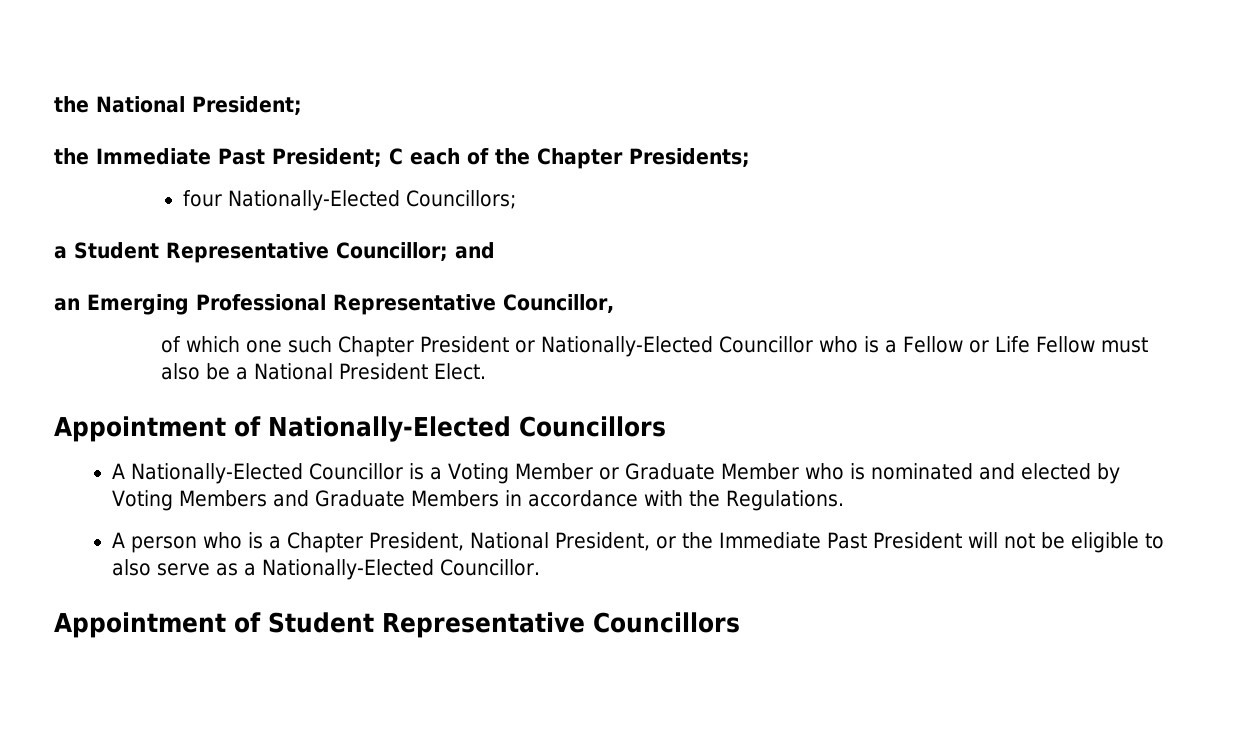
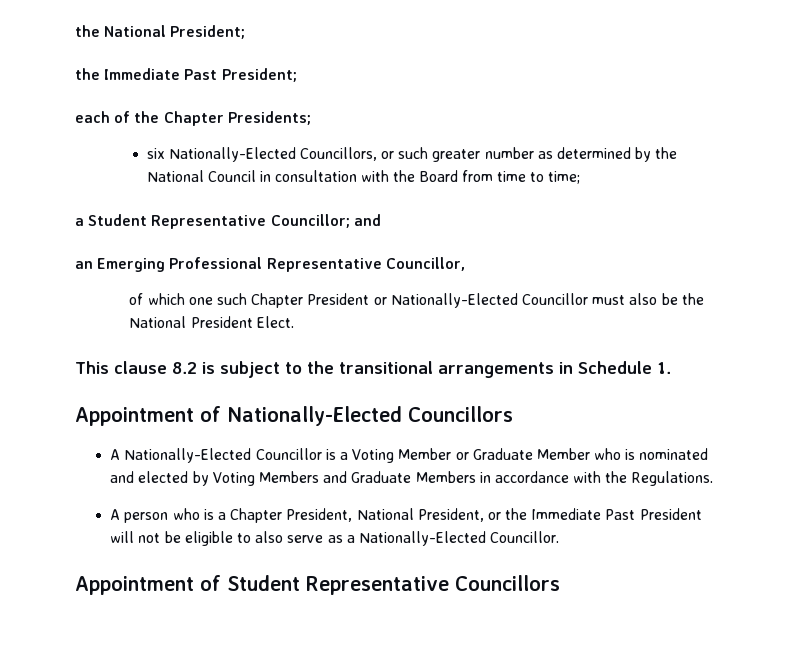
- the Immediate Past President; C each of the Chapter Presidents;
+ the Immediate Past President;
+ each of the Chapter Presidents;
- four Nationally-Elected Councillors;
+ six Nationally-Elected Councillors, or such greater number as determined by the National Council in consultation with the Board from time to time;
- of which one such Chapter President or Nationally-Elected Councillor who is a Fellow or Life Fellow must also be a National President Elect.
+ of which one such Chapter President or Nationally-Elected Councillor must also be the National President Elect.
+ This clause 8.2 is subject to the transitional arrangements in Schedule 1.

